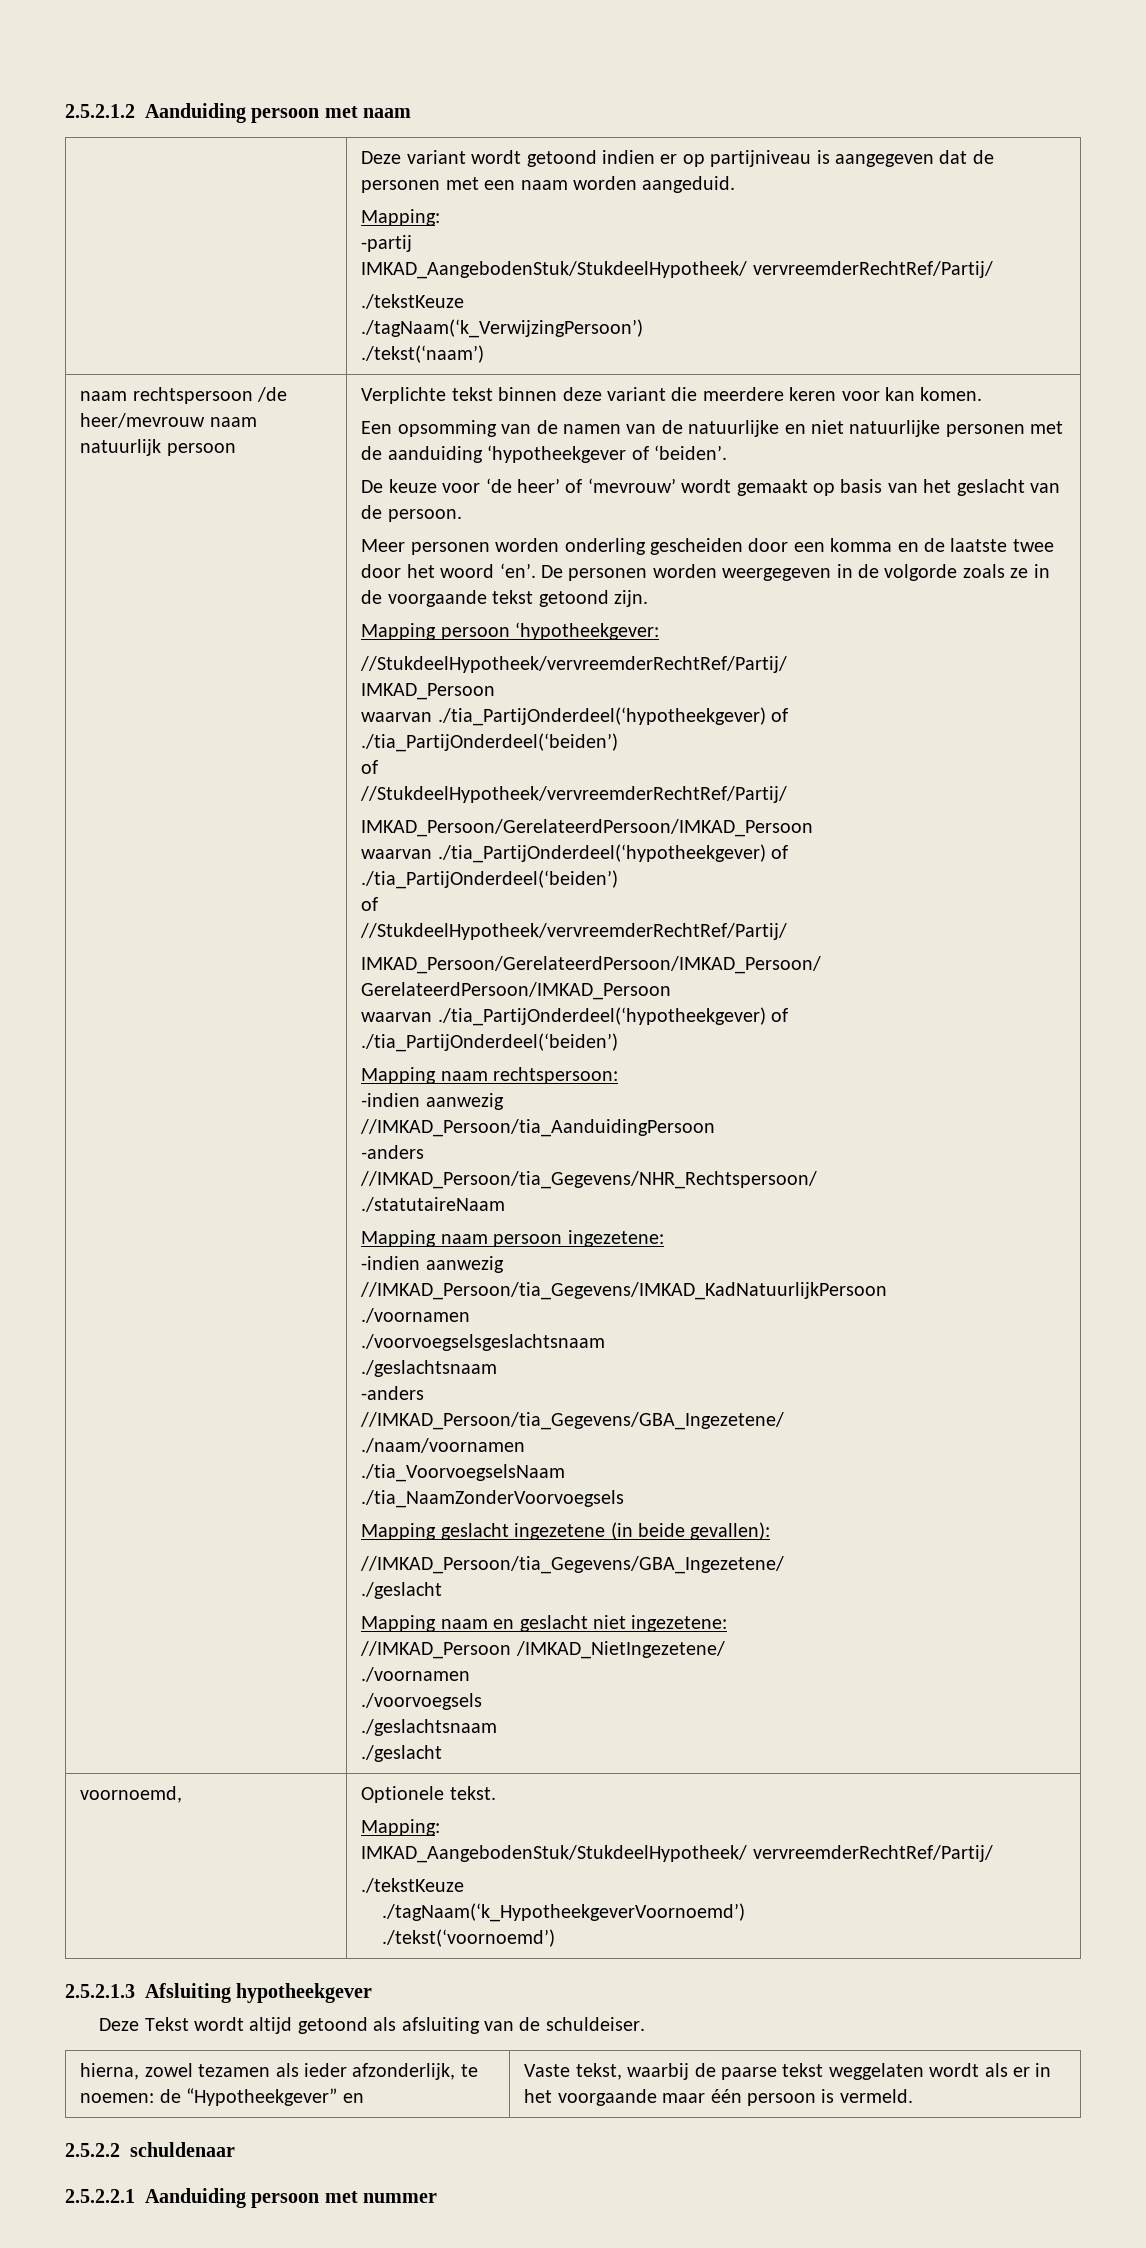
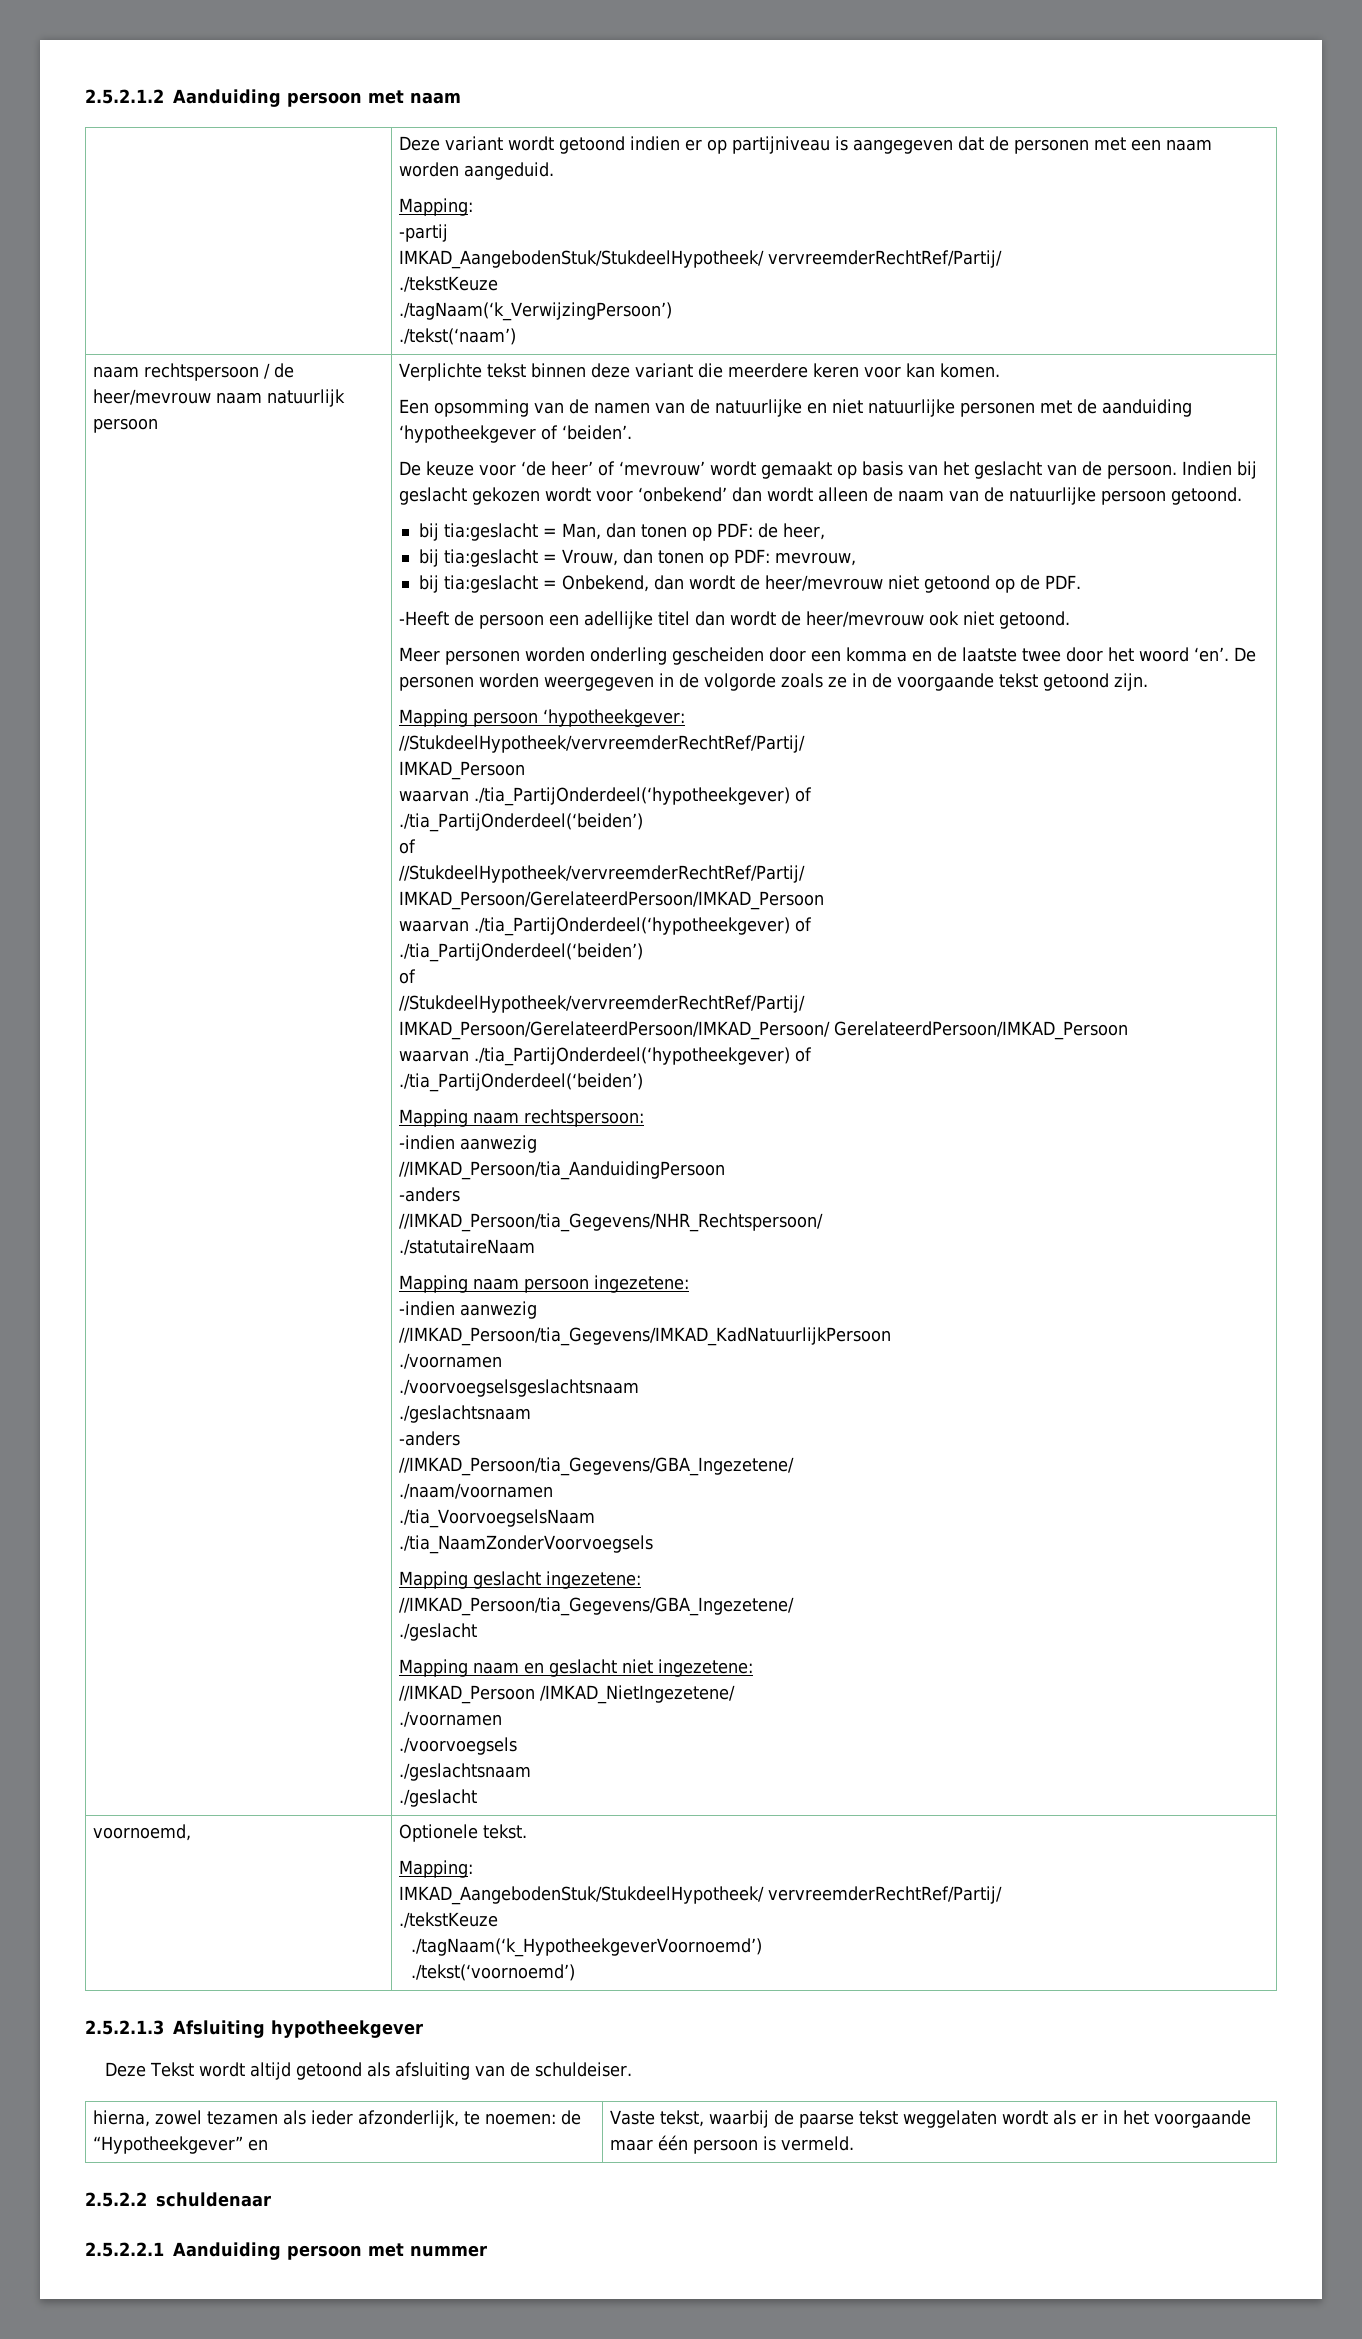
- naam rechtspersoon /de heer/mevrouw naam natuurlijk persoon
+ naam rechtspersoon / de heer/mevrouw naam natuurlijk persoon
+ Indien bij geslacht gekozen wordt voor ‘onbekend’ dan wordt alleen de naam van de natuurlijke persoon getoond.
+ bij tia:geslacht = Man, dan tonen op PDF: de heer,
+ bij tia:geslacht = Vrouw, dan tonen op PDF: mevrouw,
+ bij tia:geslacht = Onbekend, dan wordt de heer/mevrouw niet getoond op de PDF.
+ -Heeft de persoon een adellijke titel dan wordt de heer/mevrouw ook niet getoond.
- Mapping geslacht ingezetene (in beide gevallen):
+ Mapping geslacht ingezetene:

